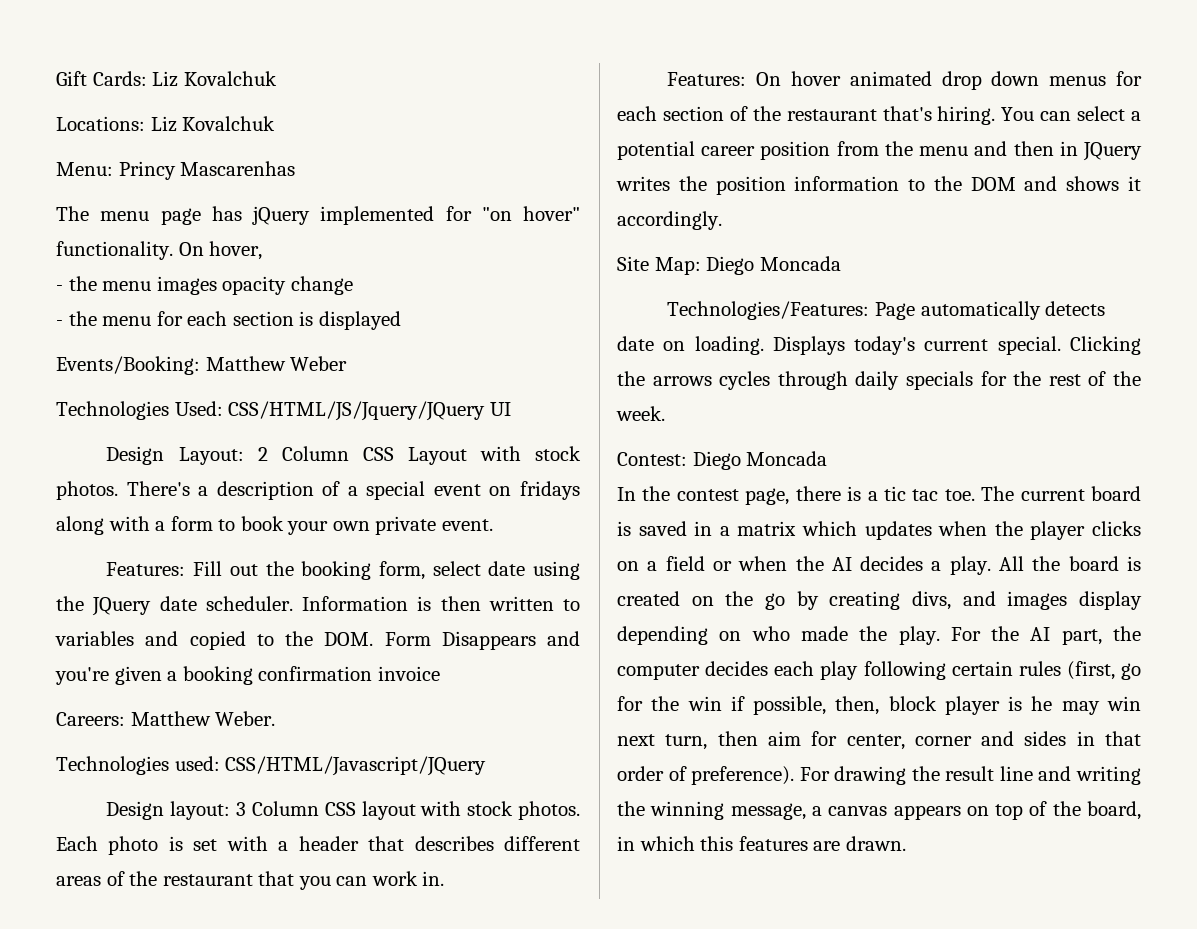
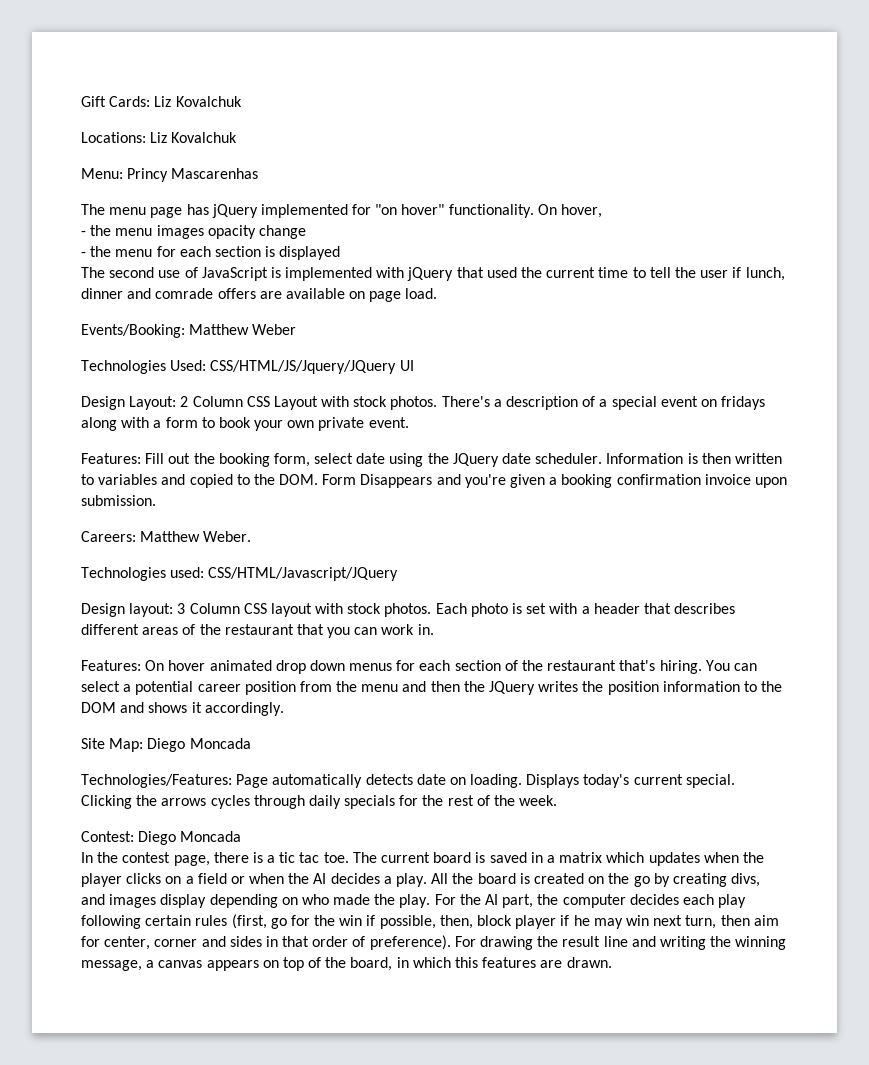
+ The second use of JavaScript is implemented with jQuery that used the current time to tell the user if lunch, dinner and comrade offers are available on page load.
- Information is then written to variables and copied to the DOM. Form Disappears and you're given a booking confirmation invoice
+ Information is then written to variables and copied to the DOM. Form Disappears and you're given a booking confirmation invoice upon submission.
- You can select a potential career position from the menu and then in JQuery writes the position information to the DOM and shows it accordingly.
+ You can select a potential career position from the menu and then the JQuery writes the position information to the DOM and shows it accordingly.
- For the AI part, the computer decides each play following certain rules (first, go for the win if possible, then, block player is he may win next turn, then aim for center, corner and sides in that order of preference).
+ For the AI part, the computer decides each play following certain rules (first, go for the win if possible, then, block player if he may win next turn, then aim for center, corner and sides in that order of preference).

